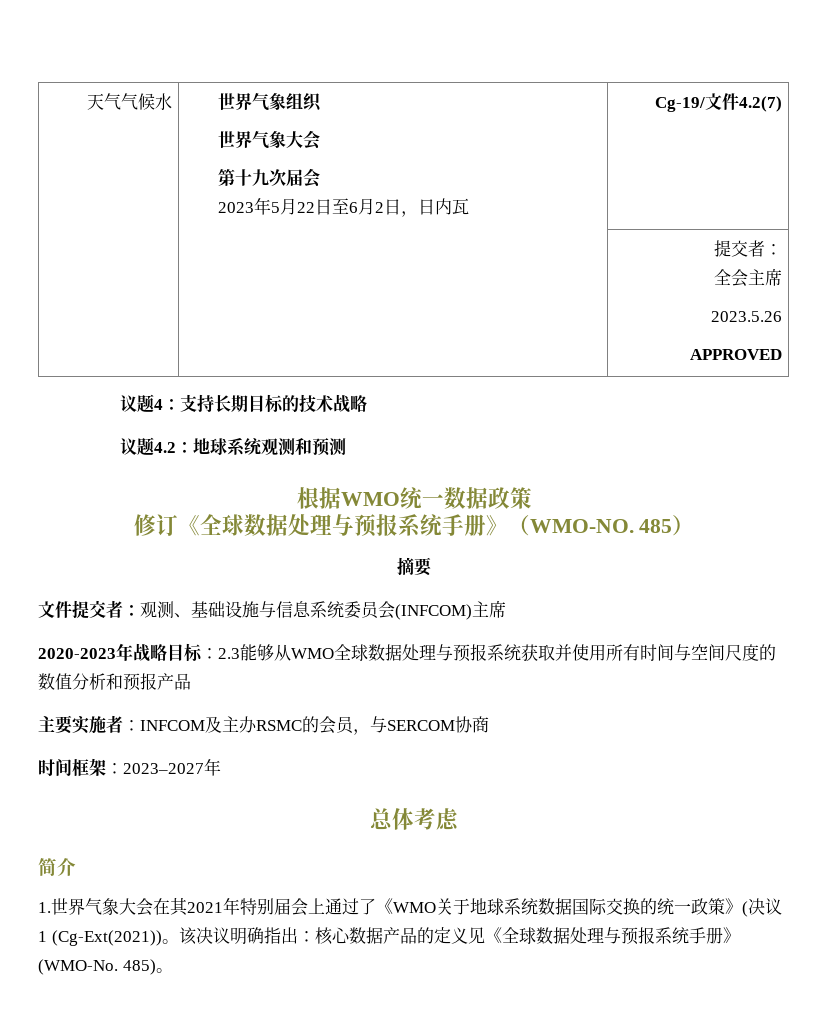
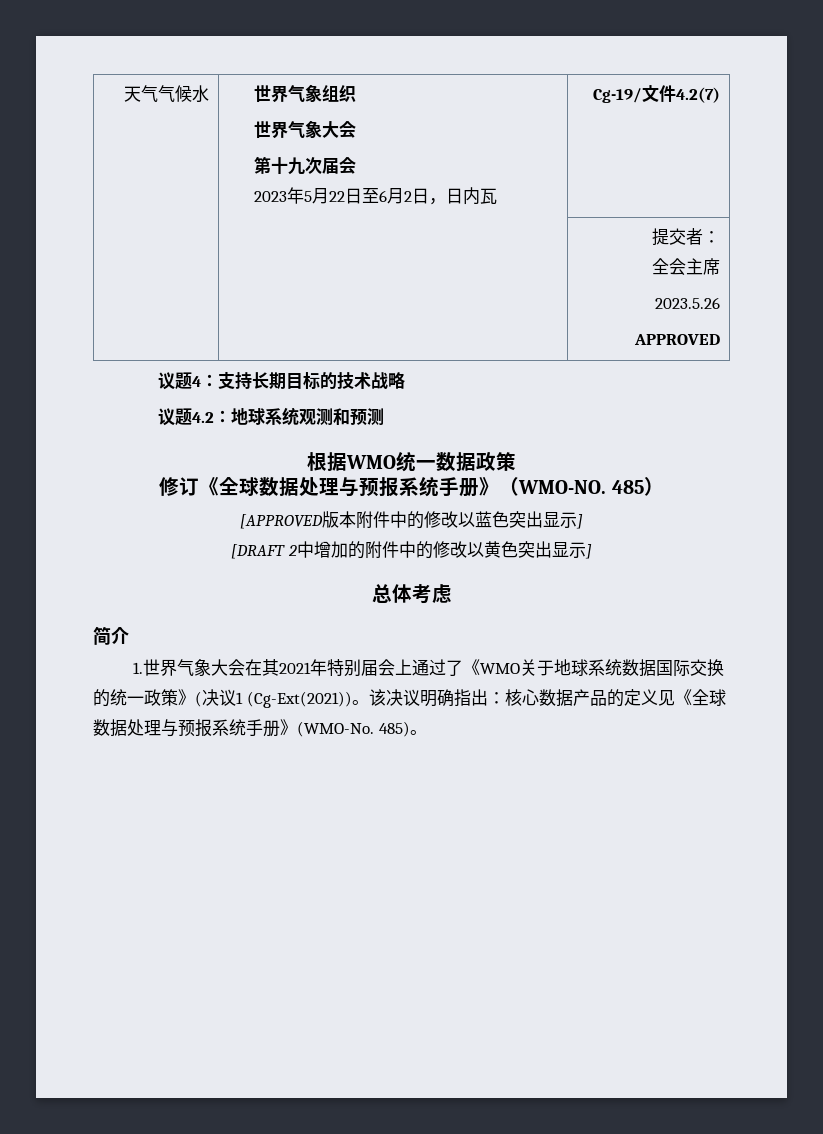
- 摘要
- 文件提交者：观测、基础设施与信息系统委员会(INFCOM)主席
- 2020-2023年战略目标：2.3能够从WMO全球数据处理与预报系统获取并使用所有时间与空间尺度的数值分析和预报产品
- 主要实施者：INFCOM及主办RSMC的会员，与SERCOM协商
- 时间框架：2023–2027年
+ [APPROVED版本附件中的修改以蓝色突出显示]
+ [DRAFT 2中增加的附件中的修改以黄色突出显示]

